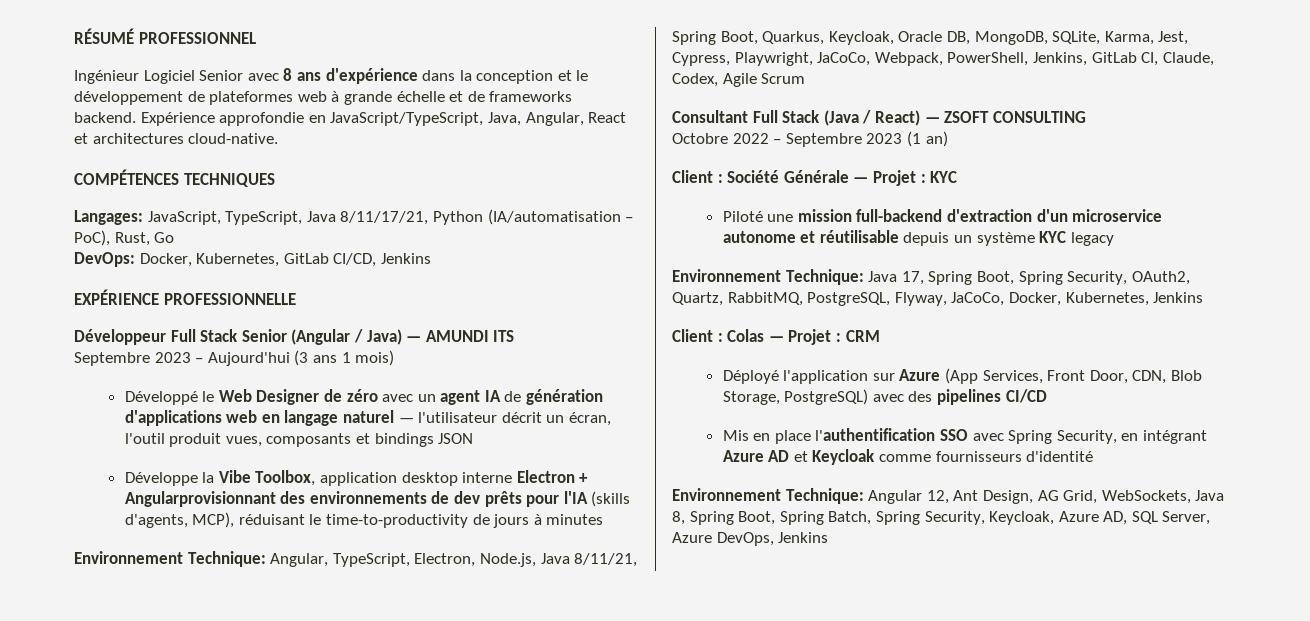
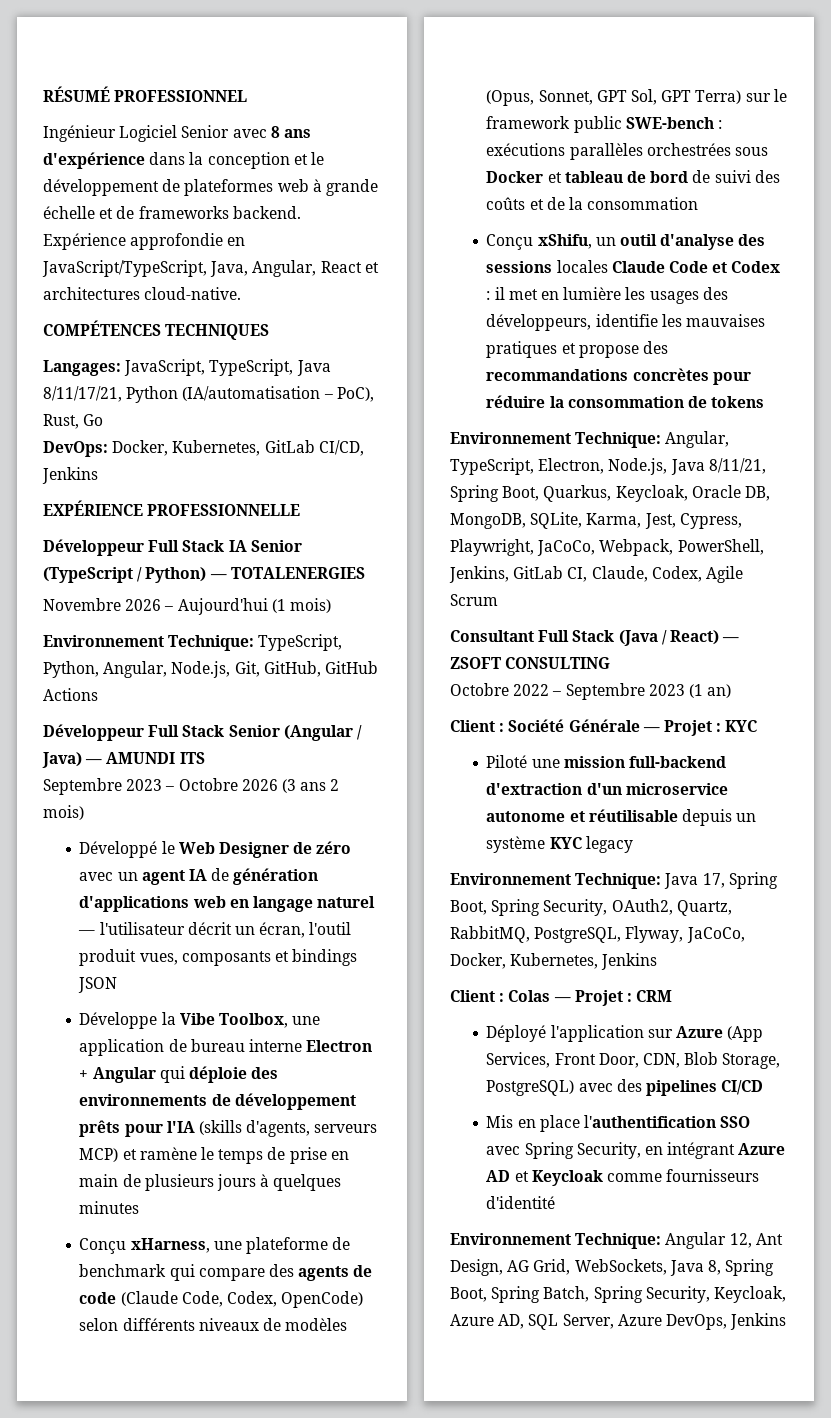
+ Développeur Full Stack IA Senior (TypeScript / Python) — TOTALENERGIES
+ Novembre 2026 – Aujourd'hui (1 mois)
+ Environnement Technique: TypeScript, Python, Angular, Node.js, Git, GitHub, GitHub Actions
- Septembre 2023 – Aujourd'hui (3 ans 1 mois)
+ Septembre 2023 – Octobre 2026 (3 ans 2 mois)
- Développe la Vibe Toolbox, application desktop interne Electron + Angularprovisionnant des environnements de dev prêts pour l'IA (skills d'agents, MCP), réduisant le time-to-productivity de jours à minutes
+ Développe la Vibe Toolbox, une application de bureau interne Electron + Angular qui déploie des environnements de développement prêts pour l'IA (skills d'agents, serveurs MCP) et ramène le temps de prise en main de plusieurs jours à quelques minutes
+ Conçu xHarness, une plateforme de benchmark qui compare des agents de code (Claude Code, Codex, OpenCode) selon différents niveaux de modèles (Opus, Sonnet, GPT Sol, GPT Terra) sur le framework public SWE-bench : exécutions parallèles orchestrées sous Docker et tableau de bord de suivi des coûts et de la consommation
+ Conçu xShifu, un outil d'analyse des sessions locales Claude Code et Codex : il met en lumière les usages des développeurs, identifie les mauvaises pratiques et propose des recommandations concrètes pour réduire la consommation de tokens

